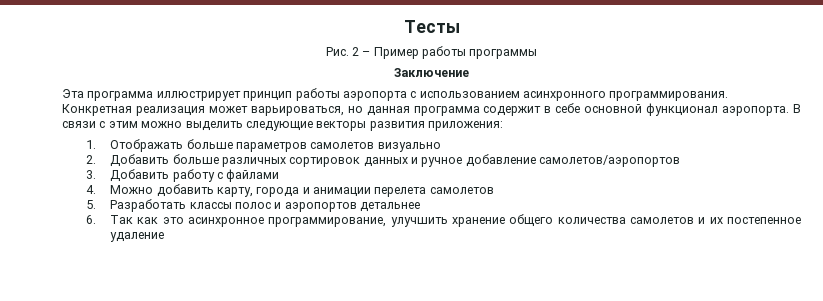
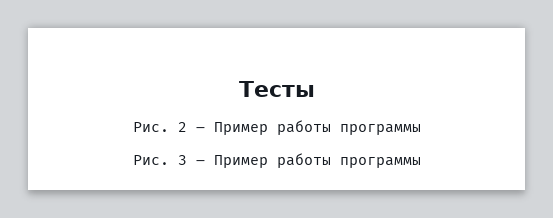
- Заключение
- Эта программа иллюстрирует принцип работы аэропорта с использованием асинхронного программирования. Конкретная реализация может варьироваться, но данная программа содержит в себе основной функционал аэропорта. В связи с этим можно выделить следующие векторы развития приложения:
- 1. Отображать больше параметров самолетов визуально
- 2. Добавить больше различных сортировок данных и ручное добавление самолетов/аэропортов
- 3. Добавить работу с файлами
- 4. Можно добавить карту, города и анимации перелета самолетов
- 5. Разработать классы полос и аэропортов детальнее
- 6. Так как это асинхронное программирование, улучшить хранение общего количества самолетов и их постепенное удаление
+ Рис. 3 – Пример работы программы

